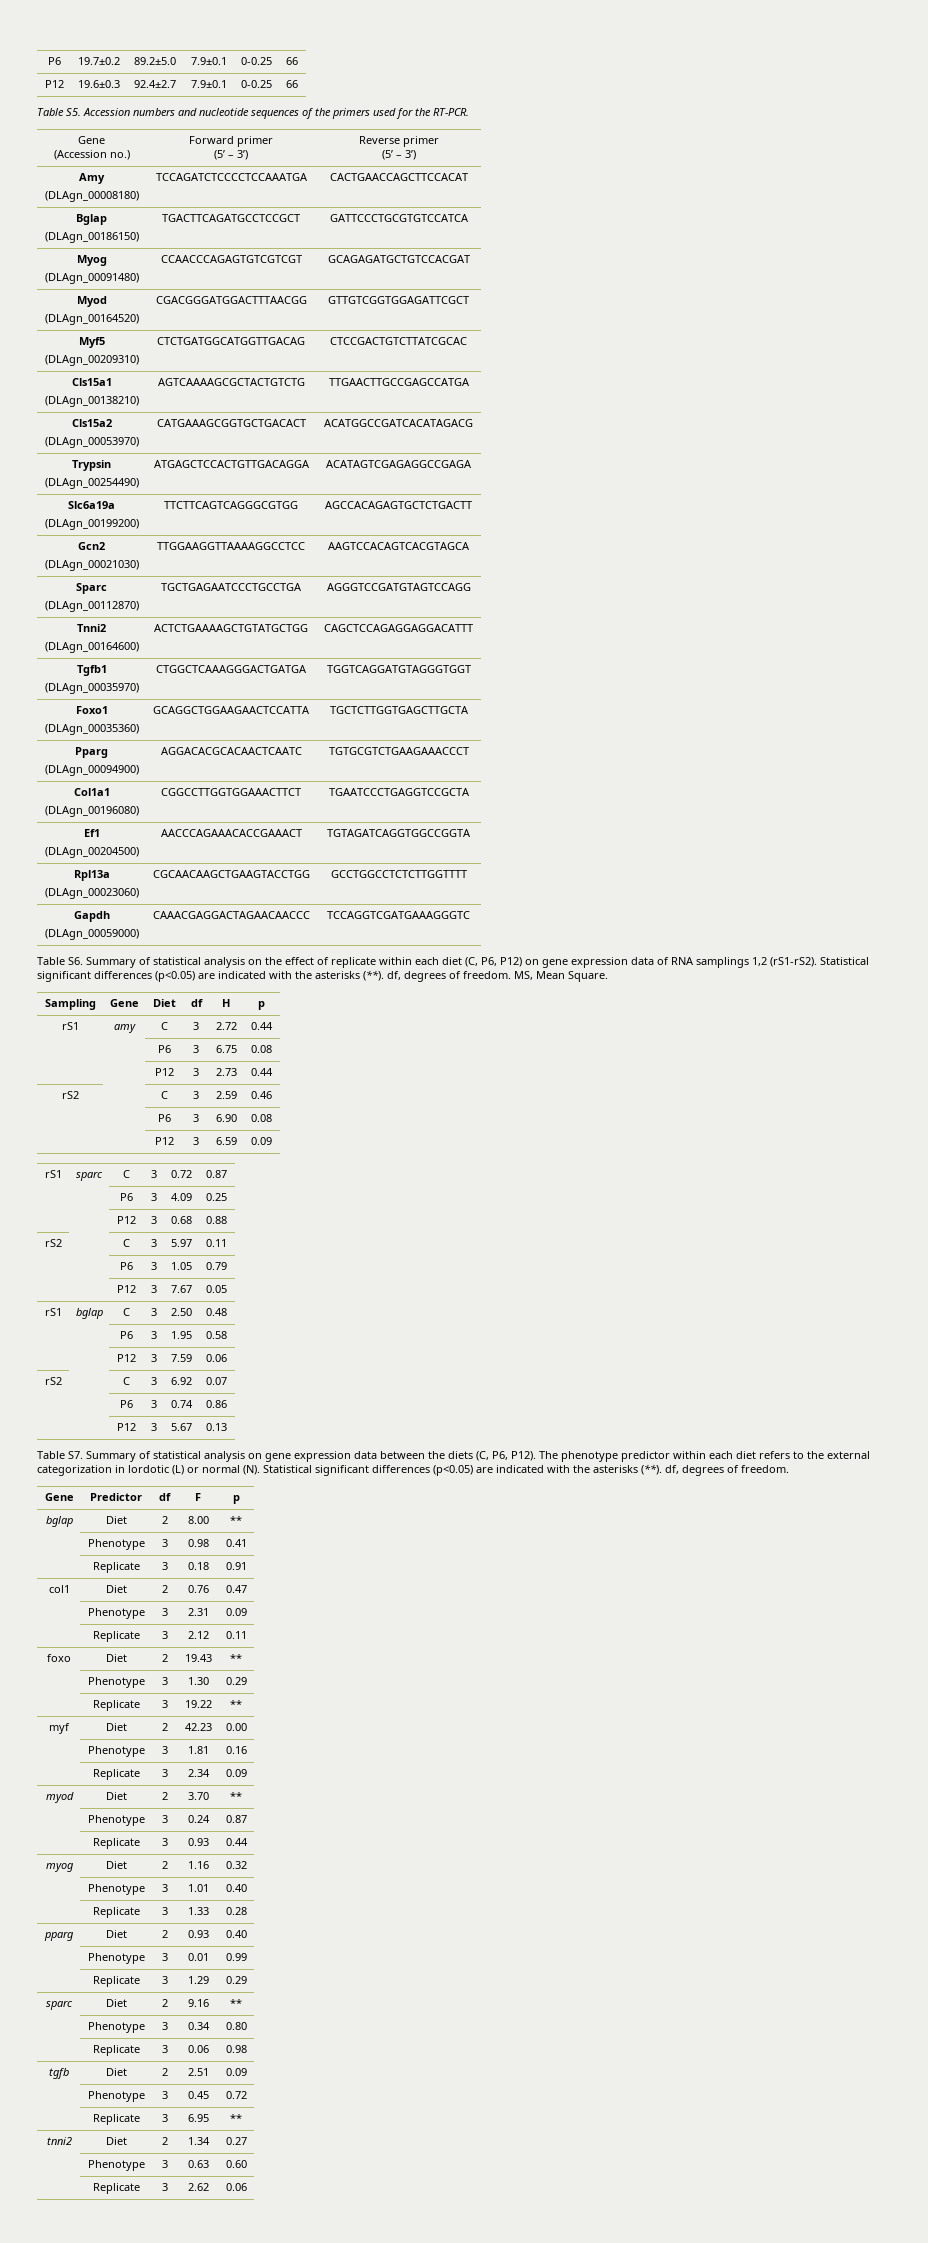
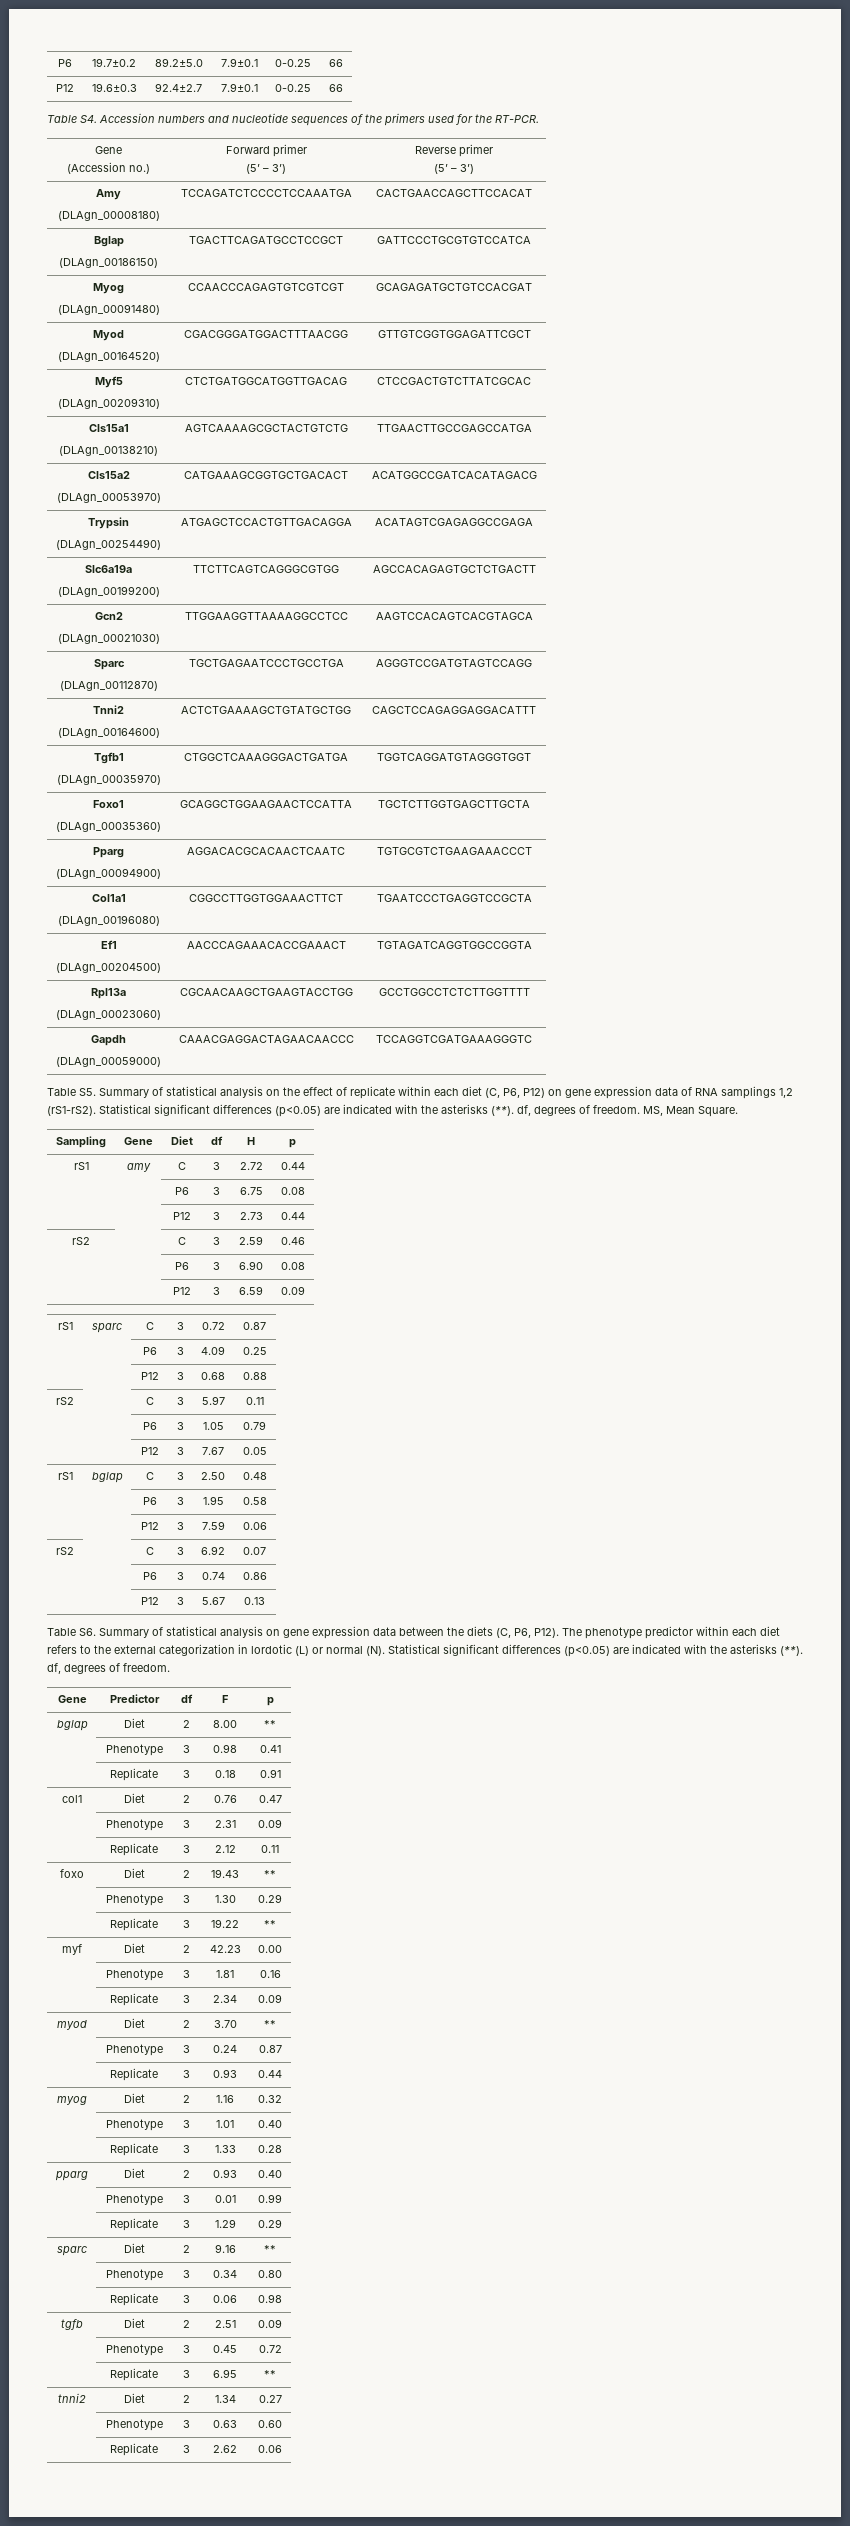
- Table S5. Accession numbers and nucleotide sequences of the primers used for the RT-PCR.
+ Table S4. Accession numbers and nucleotide sequences of the primers used for the RT-PCR.
- Table S6. Summary of statistical analysis on the effect of replicate within each diet (C, P6, P12) on gene expression data of RNA samplings 1,2 (rS1-rS2).
+ Table S5. Summary of statistical analysis on the effect of replicate within each diet (C, P6, P12) on gene expression data of RNA samplings 1,2 (rS1-rS2).
- Table S7. Summary of statistical analysis on gene expression data between the diets (C, P6, P12).
+ Table S6. Summary of statistical analysis on gene expression data between the diets (C, P6, P12).

